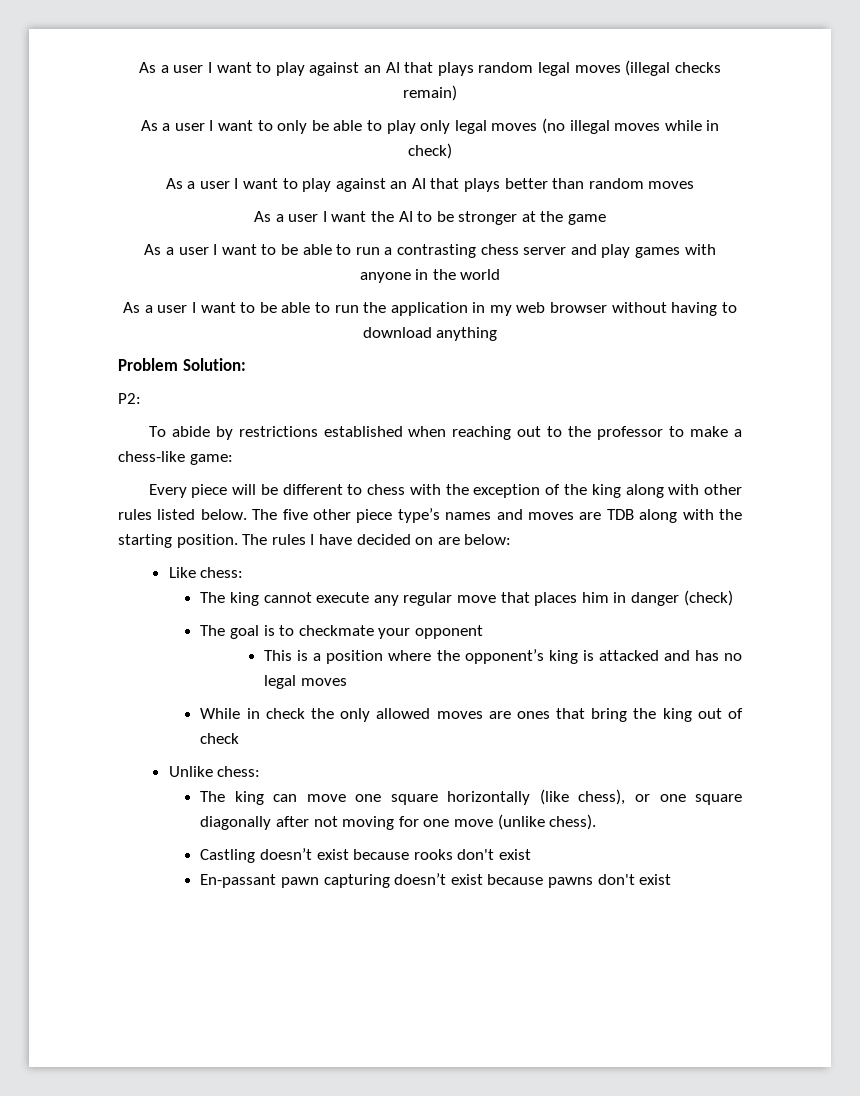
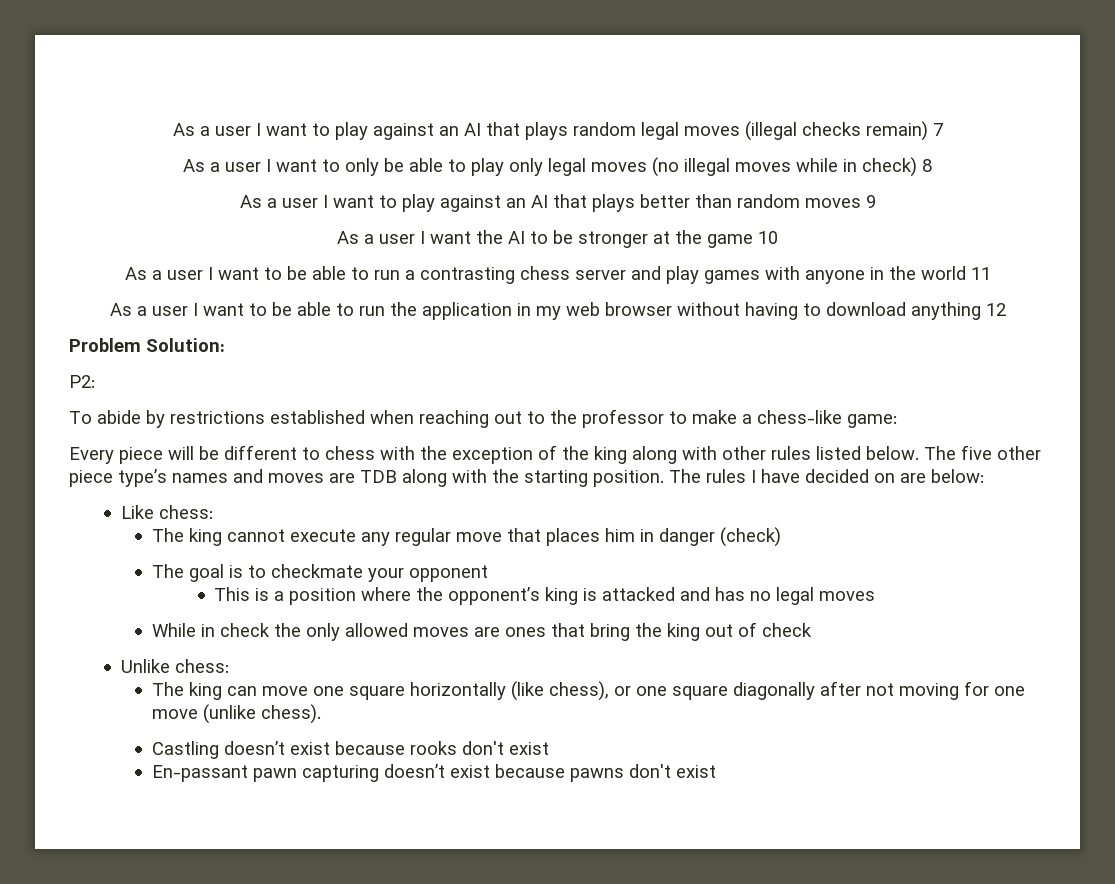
- As a user I want to play against an AI that plays random legal moves (illegal checks remain)
+ As a user I want to play against an AI that plays random legal moves (illegal checks remain) 7
- As a user I want to only be able to play only legal moves (no illegal moves while in check)
+ As a user I want to only be able to play only legal moves (no illegal moves while in check) 8
- As a user I want to play against an AI that plays better than random moves
+ As a user I want to play against an AI that plays better than random moves 9
- As a user I want the AI to be stronger at the game
+ As a user I want the AI to be stronger at the game 10
- As a user I want to be able to run a contrasting chess server and play games with anyone in the world
+ As a user I want to be able to run a contrasting chess server and play games with anyone in the world 11
- As a user I want to be able to run the application in my web browser without having to download anything
+ As a user I want to be able to run the application in my web browser without having to download anything 12

